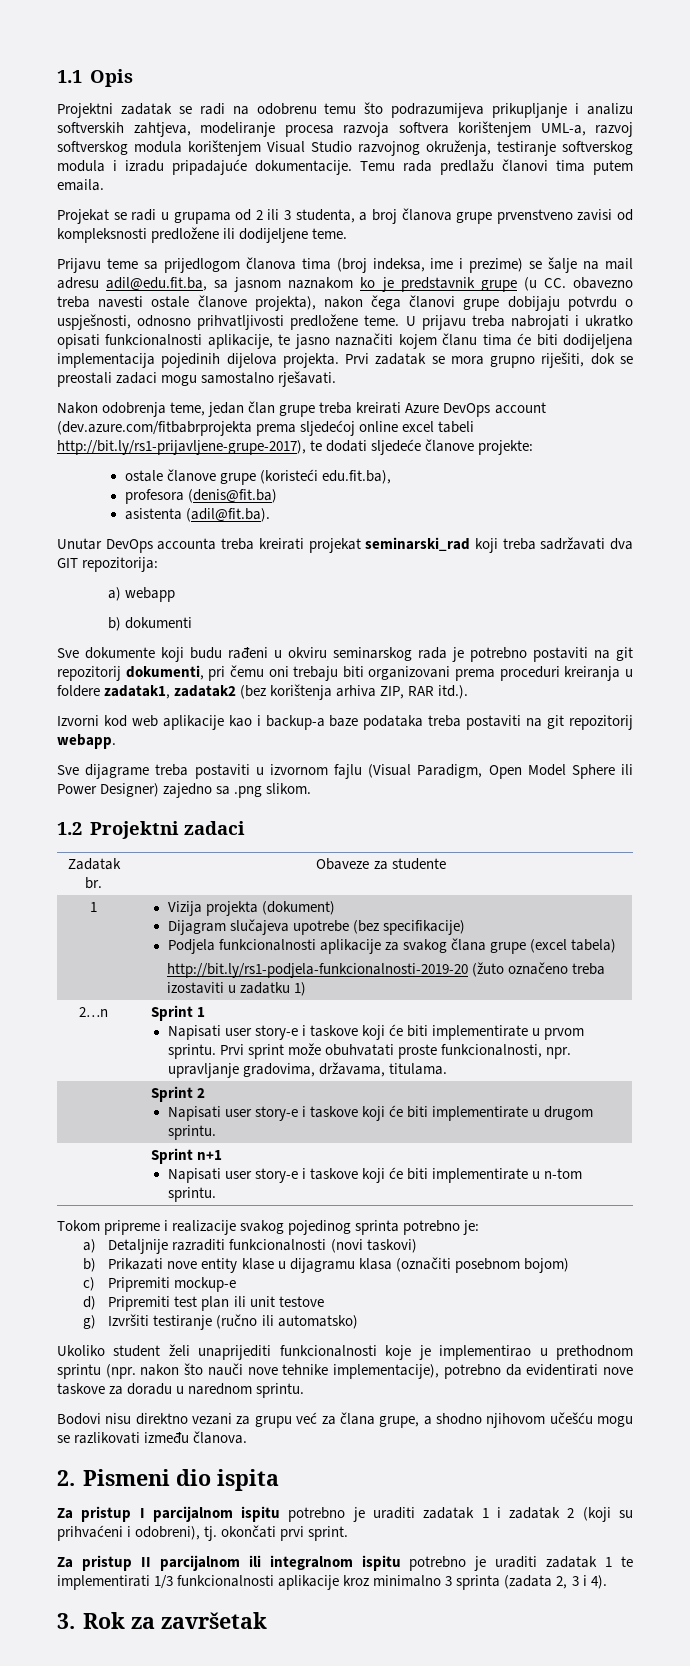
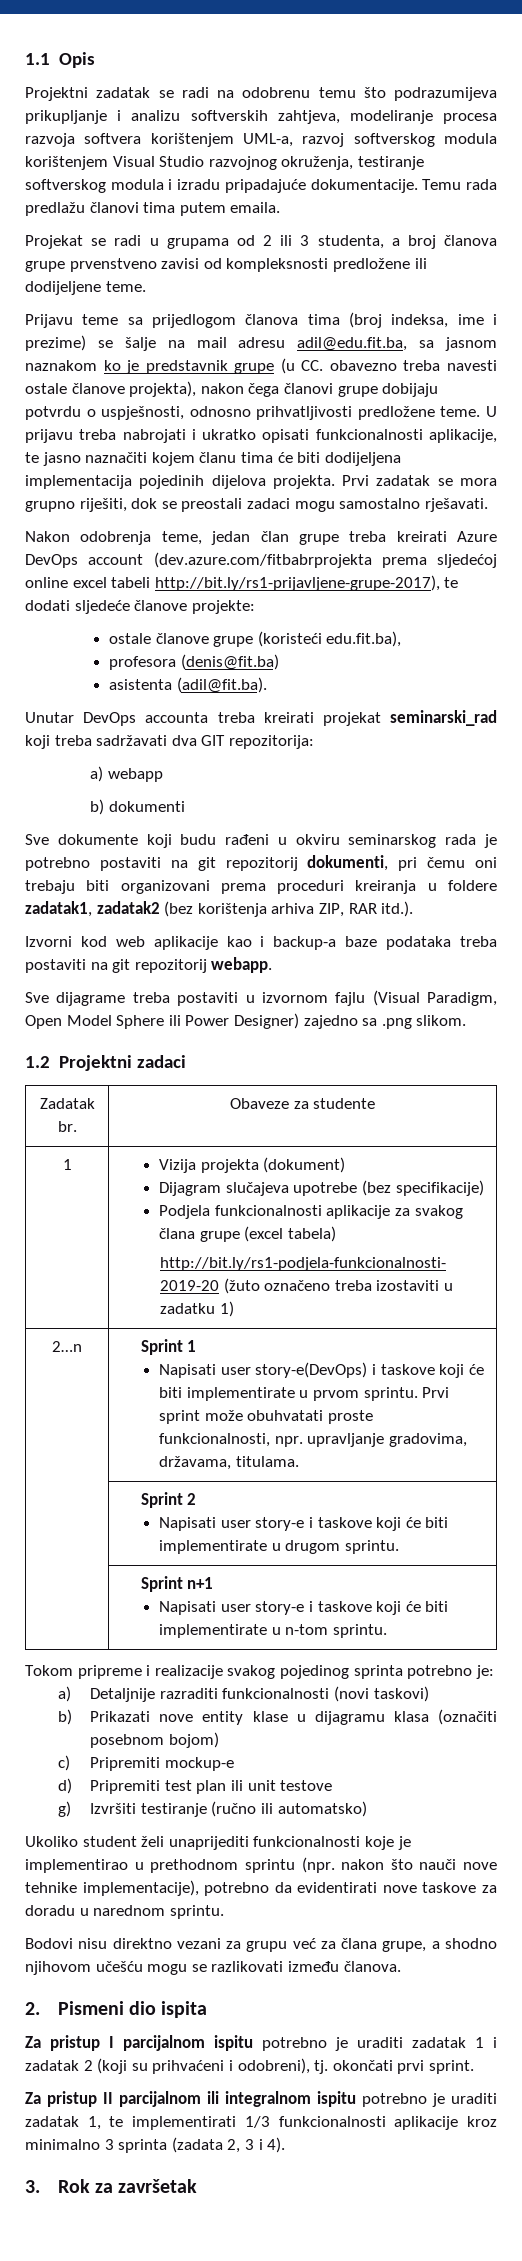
  2…n | Sprint 1
- Napisati user story-e i taskove koji će biti implementirate u prvom sprintu. Prvi sprint može obuhvatati proste funkcionalnosti, npr. upravljanje gradovima, državama, titulama.
+ Napisati user story-e(DevOps) i taskove koji će biti implementirate u prvom sprintu. Prvi sprint može obuhvatati proste funkcionalnosti, npr. upravljanje gradovima, državama, titulama.
- Za pristup II parcijalnom ili integralnom ispitu potrebno je uraditi zadatak 1 te implementirati 1/3 funkcionalnosti aplikacije kroz minimalno 3 sprinta (zadata 2, 3 i 4).
+ Za pristup II parcijalnom ili integralnom ispitu potrebno je uraditi zadatak 1, te implementirati 1/3 funkcionalnosti aplikacije kroz minimalno 3 sprinta (zadata 2, 3 i 4).

